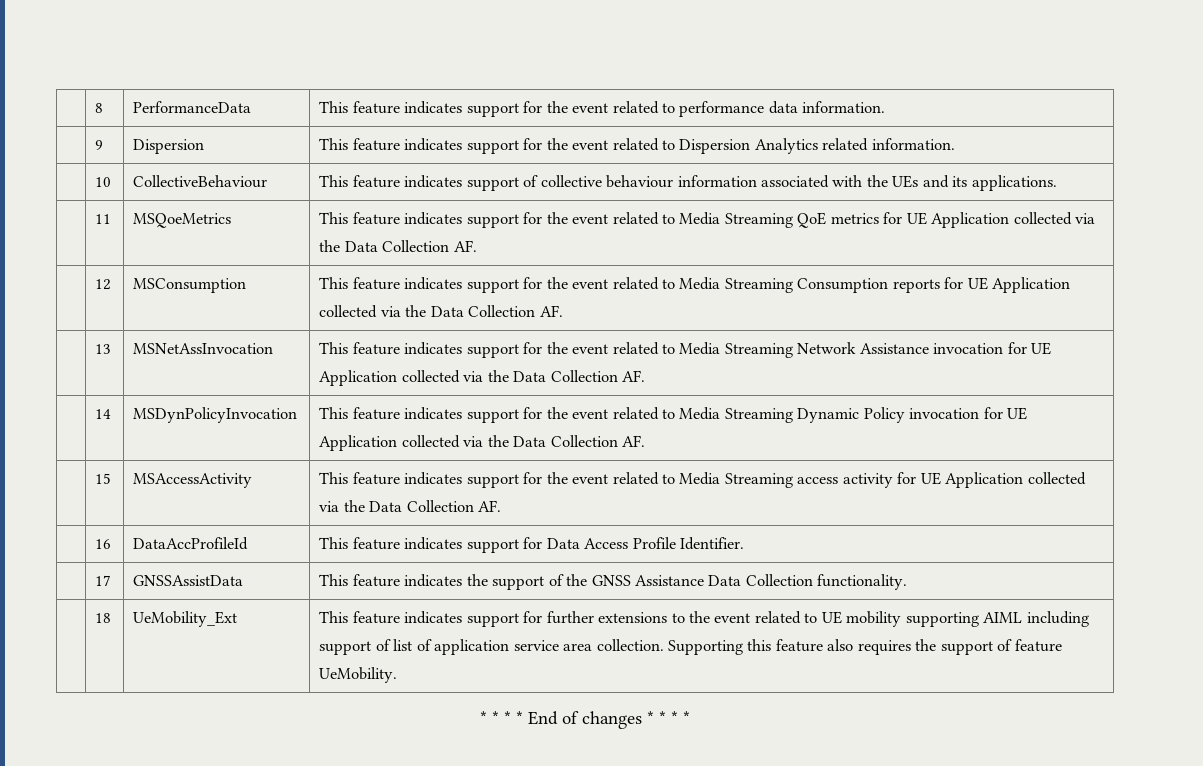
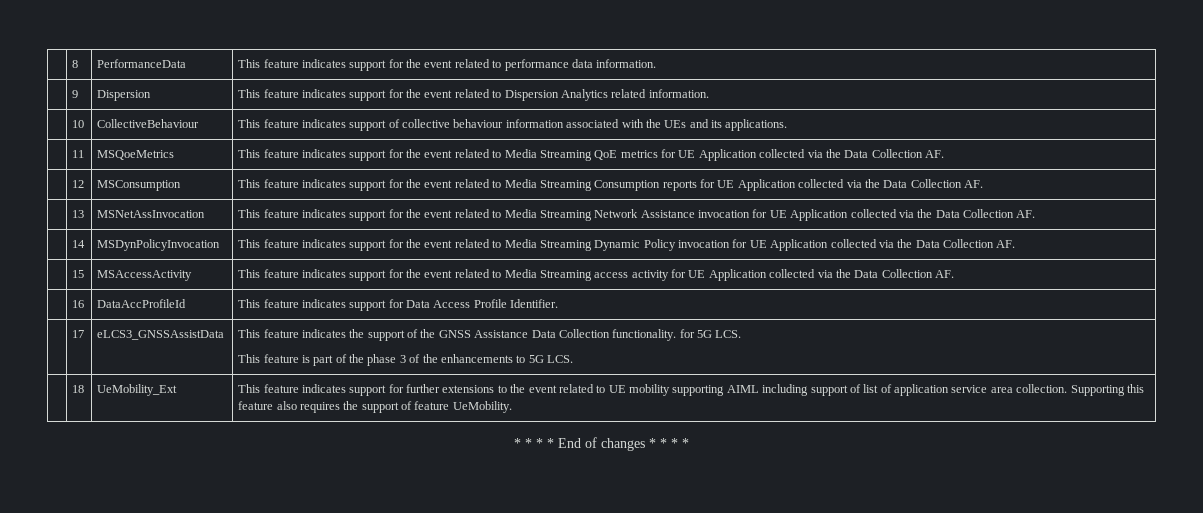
- | 17 | GNSSAssistData | This feature indicates the support of the GNSS Assistance Data Collection functionality.
+ | 17 | eLCS3_GNSSAssistData | This feature indicates the support of the GNSS Assistance Data Collection functionality. for 5G LCS.
+ This feature is part of the phase 3 of the enhancements to 5G LCS.

